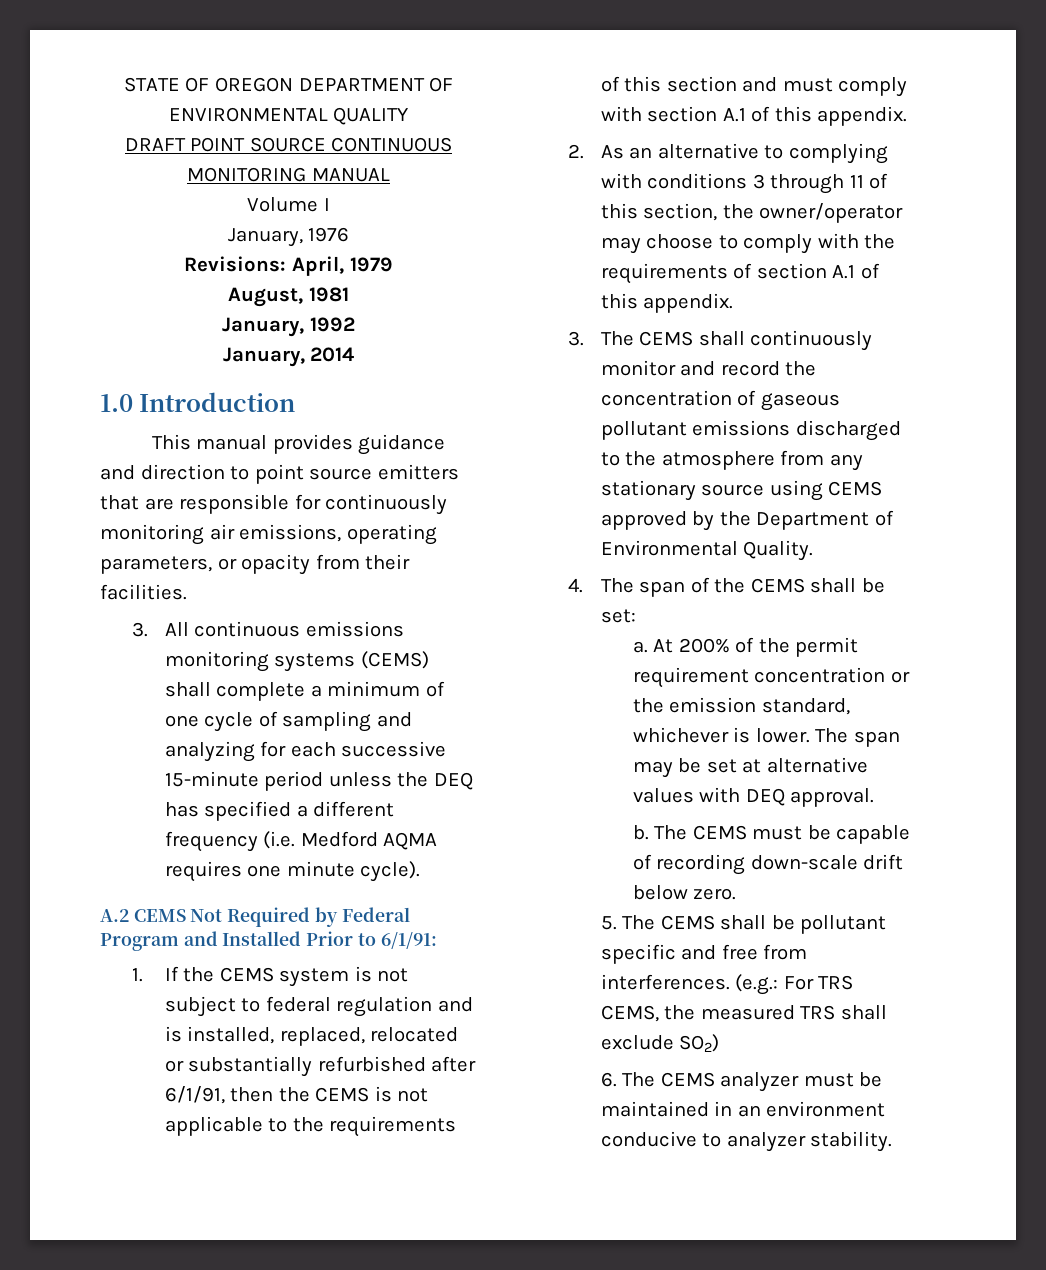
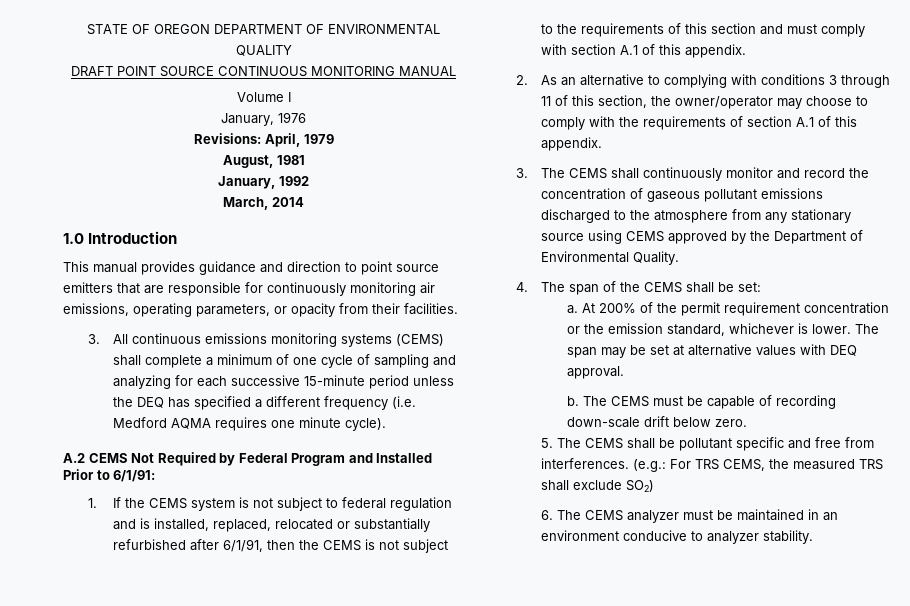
- January, 2014
+ March, 2014
- 1. If the CEMS system is not subject to federal regulation and is installed, replaced, relocated or substantially refurbished after 6/1/91, then the CEMS is not applicable to the requirements of this section and must comply with section A.1 of this appendix.
+ 1. If the CEMS system is not subject to federal regulation and is installed, replaced, relocated or substantially refurbished after 6/1/91, then the CEMS is not subject to the requirements of this section and must comply with section A.1 of this appendix.

